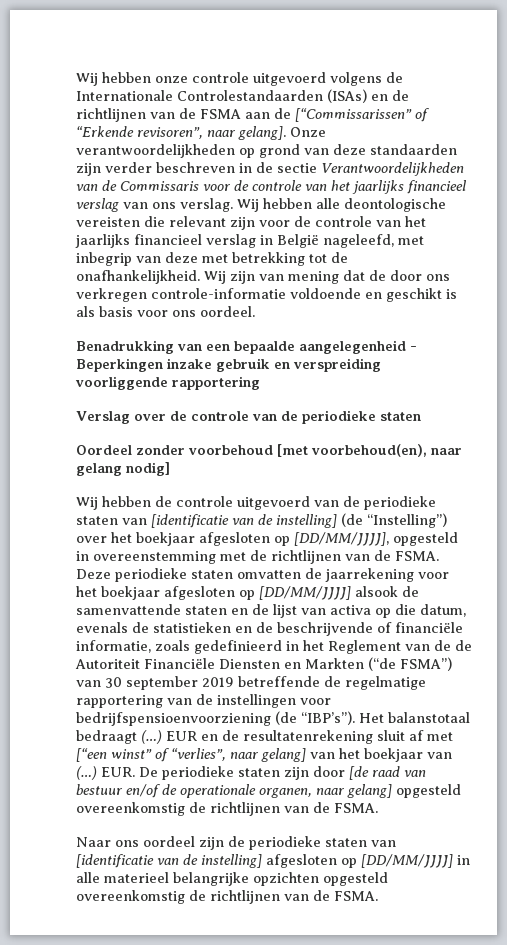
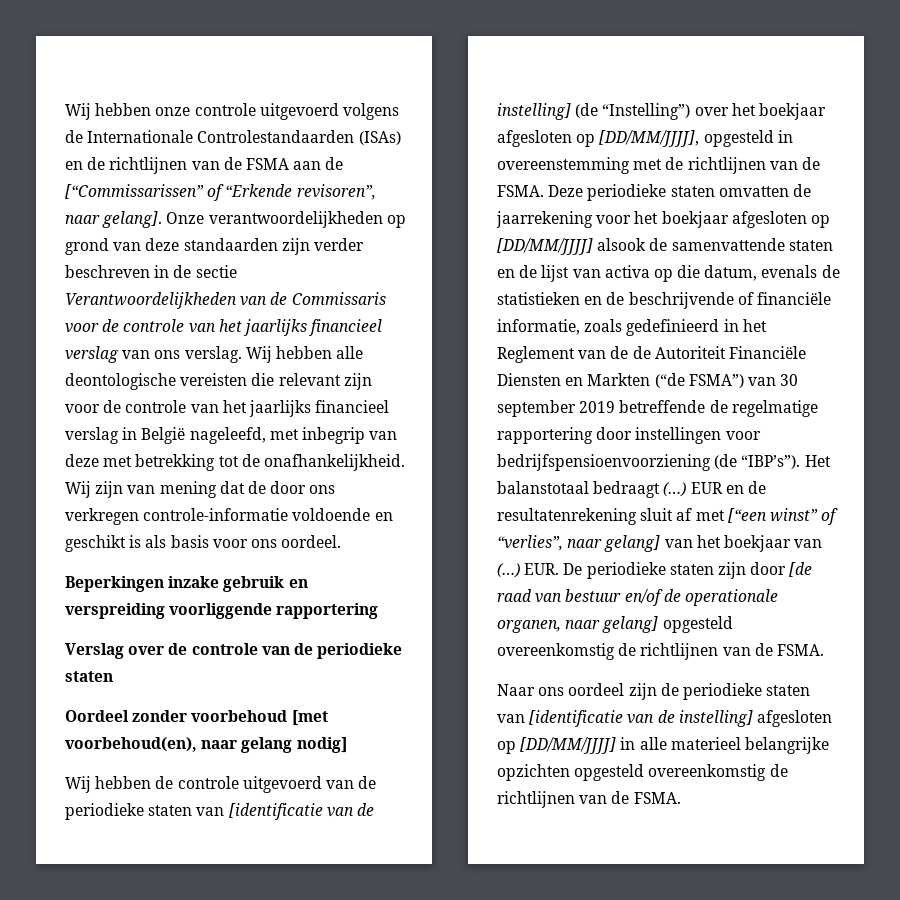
- Benadrukking van een bepaalde aangelegenheid - Beperkingen inzake gebruik en verspreiding voorliggende rapportering
+ Beperkingen inzake gebruik en verspreiding voorliggende rapportering
- Deze periodieke staten omvatten de jaarrekening voor het boekjaar afgesloten op [DD/MM/JJJJ] alsook de samenvattende staten en de lijst van activa op die datum, evenals de statistieken en de beschrijvende of financiële informatie, zoals gedefinieerd in het Reglement van de de Autoriteit Financiële Diensten en Markten (“de FSMA”) van 30 september 2019 betreffende de regelmatige rapportering van de instellingen voor bedrijfspensioenvoorziening (de “IBP’s”).
+ Deze periodieke staten omvatten de jaarrekening voor het boekjaar afgesloten op [DD/MM/JJJJ] alsook de samenvattende staten en de lijst van activa op die datum, evenals de statistieken en de beschrijvende of financiële informatie, zoals gedefinieerd in het Reglement van de de Autoriteit Financiële Diensten en Markten (“de FSMA”) van 30 september 2019 betreffende de regelmatige rapportering door instellingen voor bedrijfspensioenvoorziening (de “IBP’s”).

